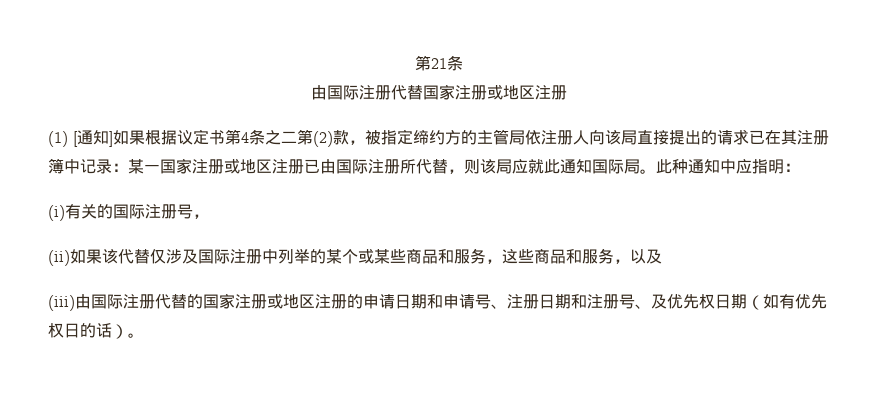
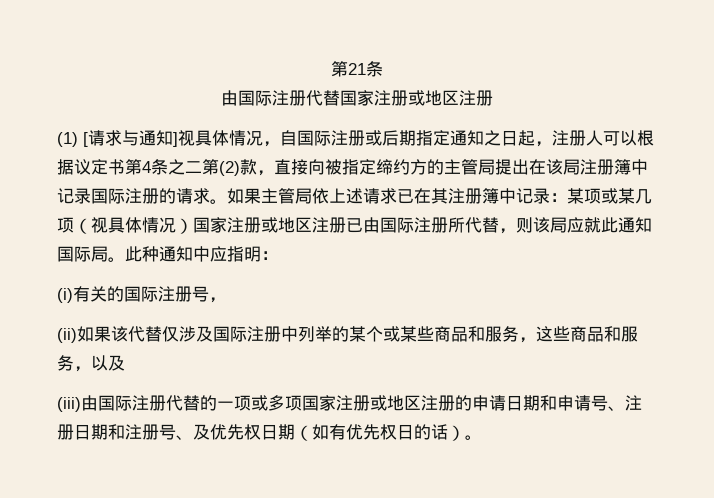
- (1) [通知]如果根据议定书第4条之二第(2)款，被指定缔约方的主管局依注册人向该局直接提出的请求已在其注册簿中记录：某一国家注册或地区注册已由国际注册所代替，则该局应就此通知国际局。
+ (1) [请求与通知]视具体情况，自国际注册或后期指定通知之日起，注册人可以根据议定书第4条之二第(2)款，直接向被指定缔约方的主管局提出在该局注册簿中记录国际注册的请求。如果主管局依上述请求已在其注册簿中记录：某项或某几项（视具体情况）国家注册或地区注册已由国际注册所代替，则该局应就此通知国际局。
- (iii)由国际注册代替的国家注册或地区注册的申请日期和申请号、注册日期和注册号、及优先权日期（如有优先权日的话）。
+ (iii)由国际注册代替的一项或多项国家注册或地区注册的申请日期和申请号、注册日期和注册号、及优先权日期（如有优先权日的话）。

